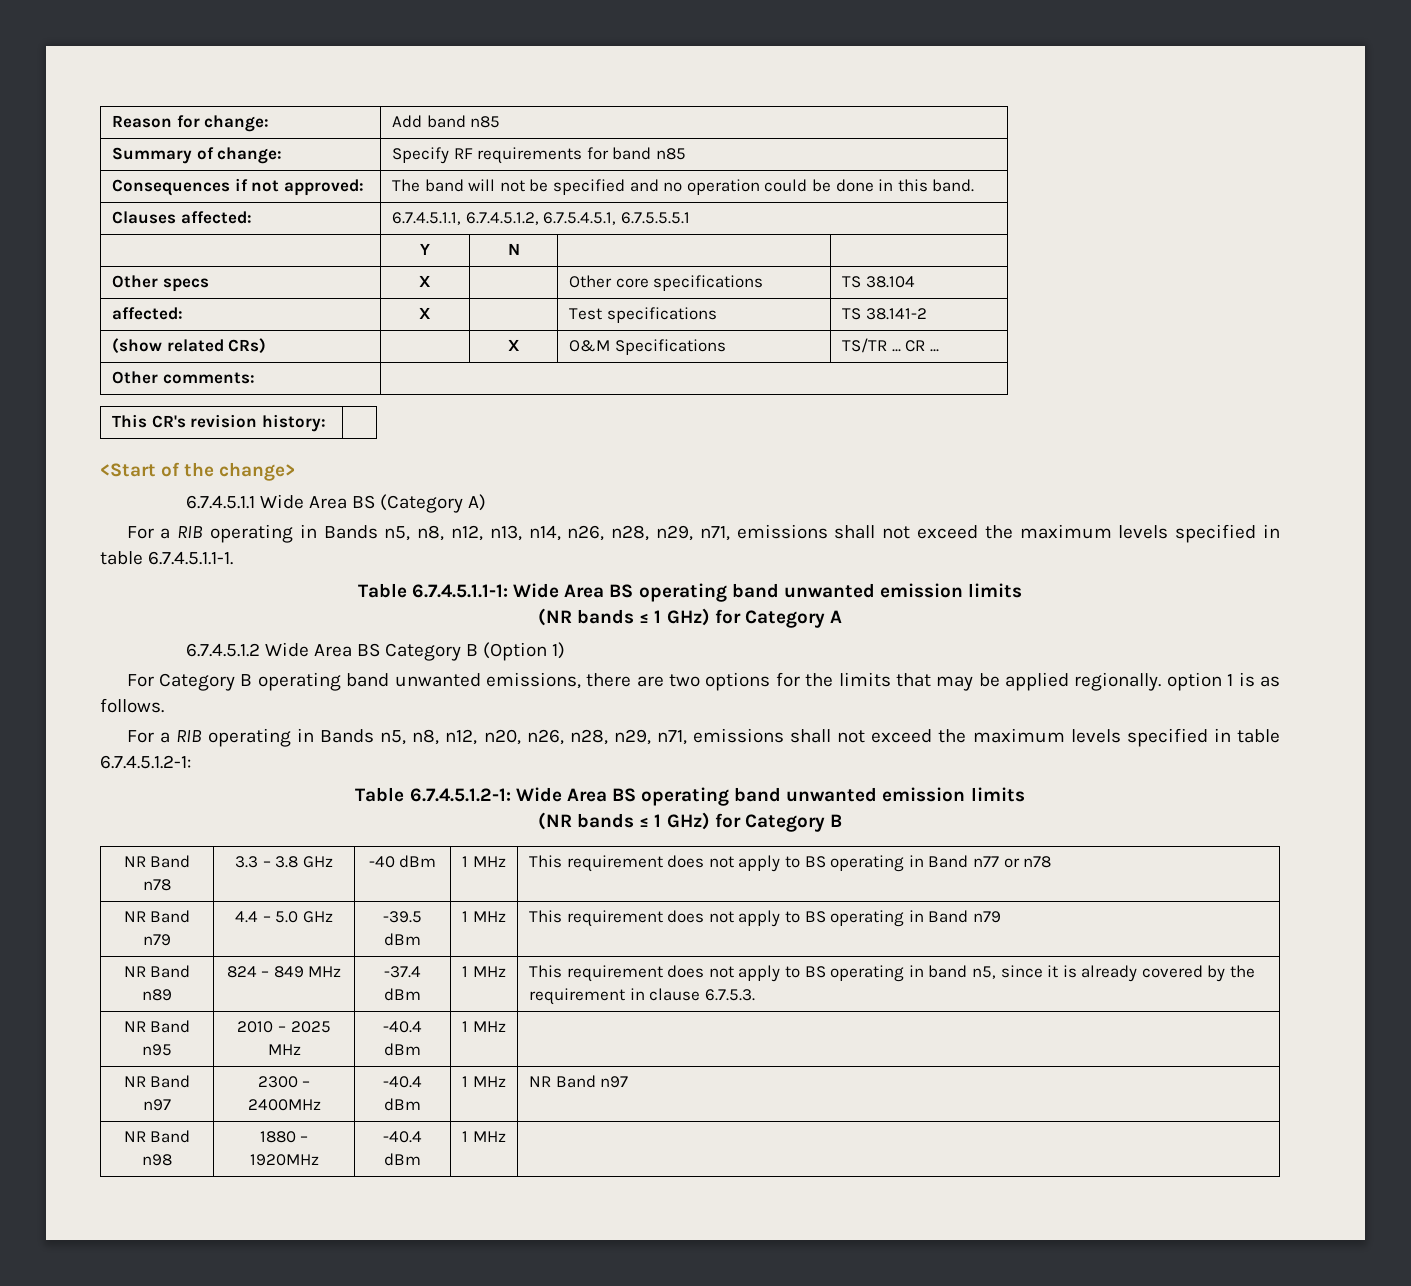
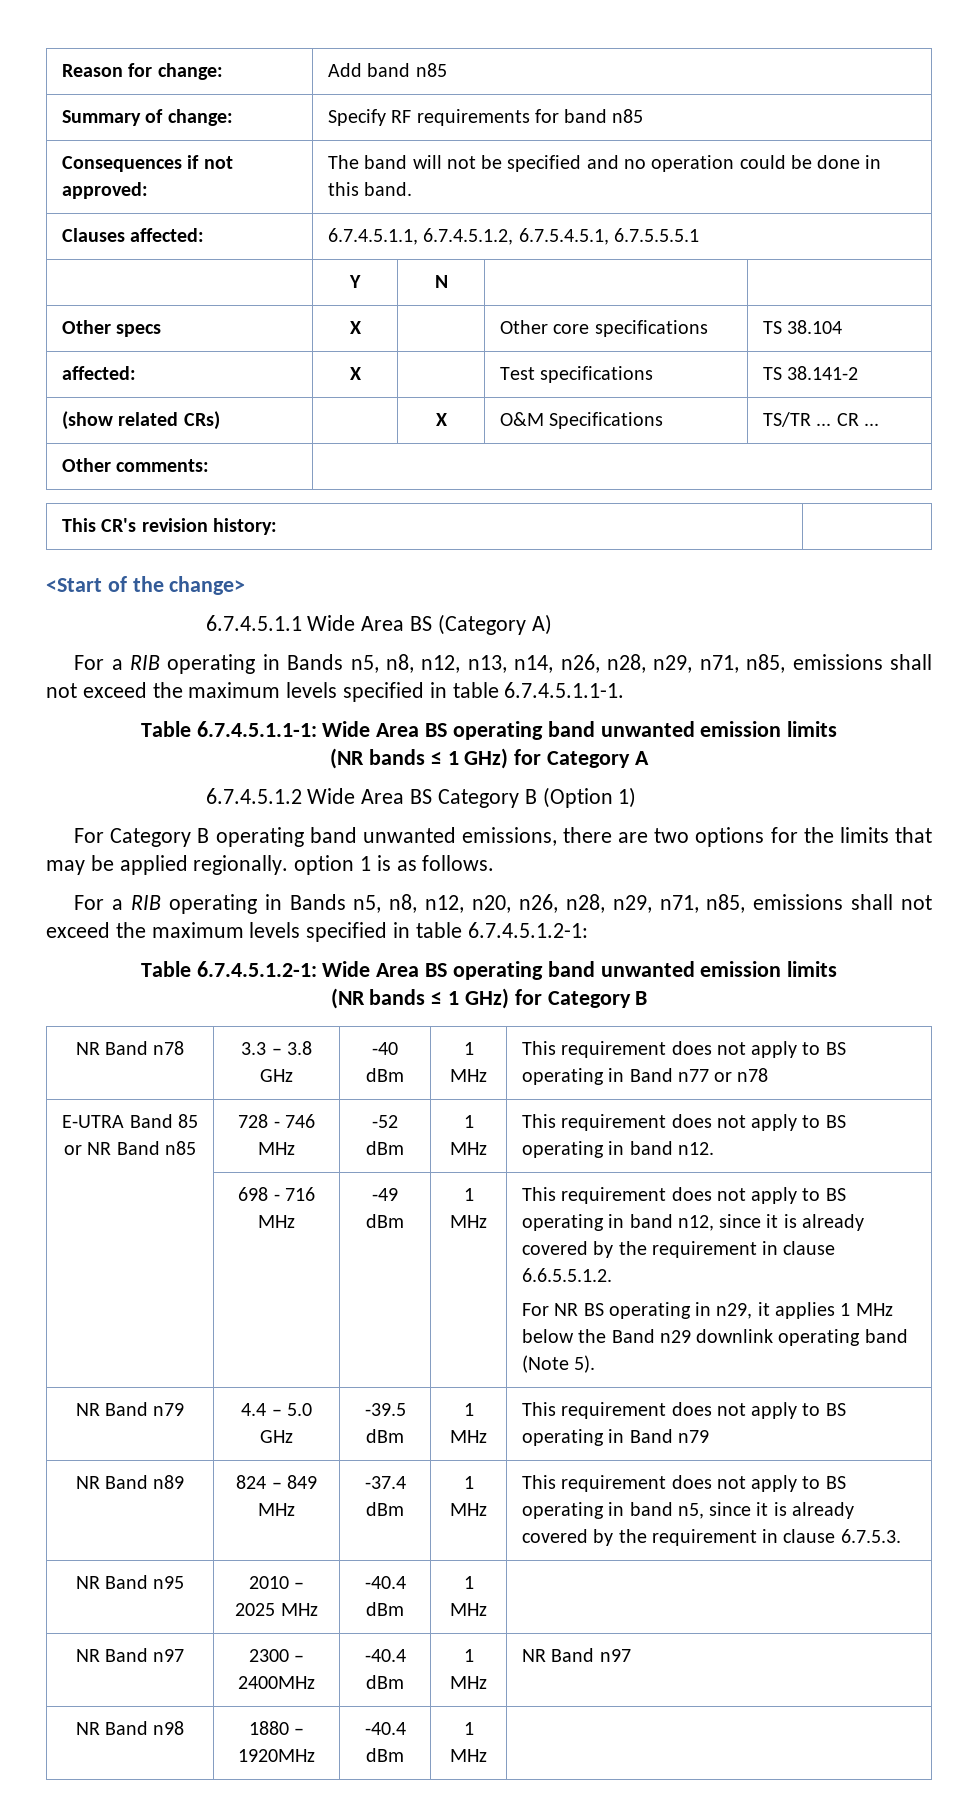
- For a RIB operating in Bands n5, n8, n12, n13, n14, n26, n28, n29, n71, emissions shall not exceed the maximum levels specified in table 6.7.4.5.1.1-1.
+ For a RIB operating in Bands n5, n8, n12, n13, n14, n26, n28, n29, n71, n85, emissions shall not exceed the maximum levels specified in table 6.7.4.5.1.1-1.
- For a RIB operating in Bands n5, n8, n12, n20, n26, n28, n29, n71, emissions shall not exceed the maximum levels specified in table 6.7.4.5.1.2-1:
+ For a RIB operating in Bands n5, n8, n12, n20, n26, n28, n29, n71, n85, emissions shall not exceed the maximum levels specified in table 6.7.4.5.1.2-1:
+ E-UTRA Band 85 or NR Band n85 | 728 - 746 MHz | -52 dBm | 1 MHz | This requirement does not apply to BS operating in band n12.
+ | 698 - 716 MHz | -49 dBm | 1 MHz | This requirement does not apply to BS operating in band n12, since it is already covered by the requirement in clause 6.6.5.5.1.2.
+ For NR BS operating in n29, it applies 1 MHz below the Band n29 downlink operating band (Note 5).

